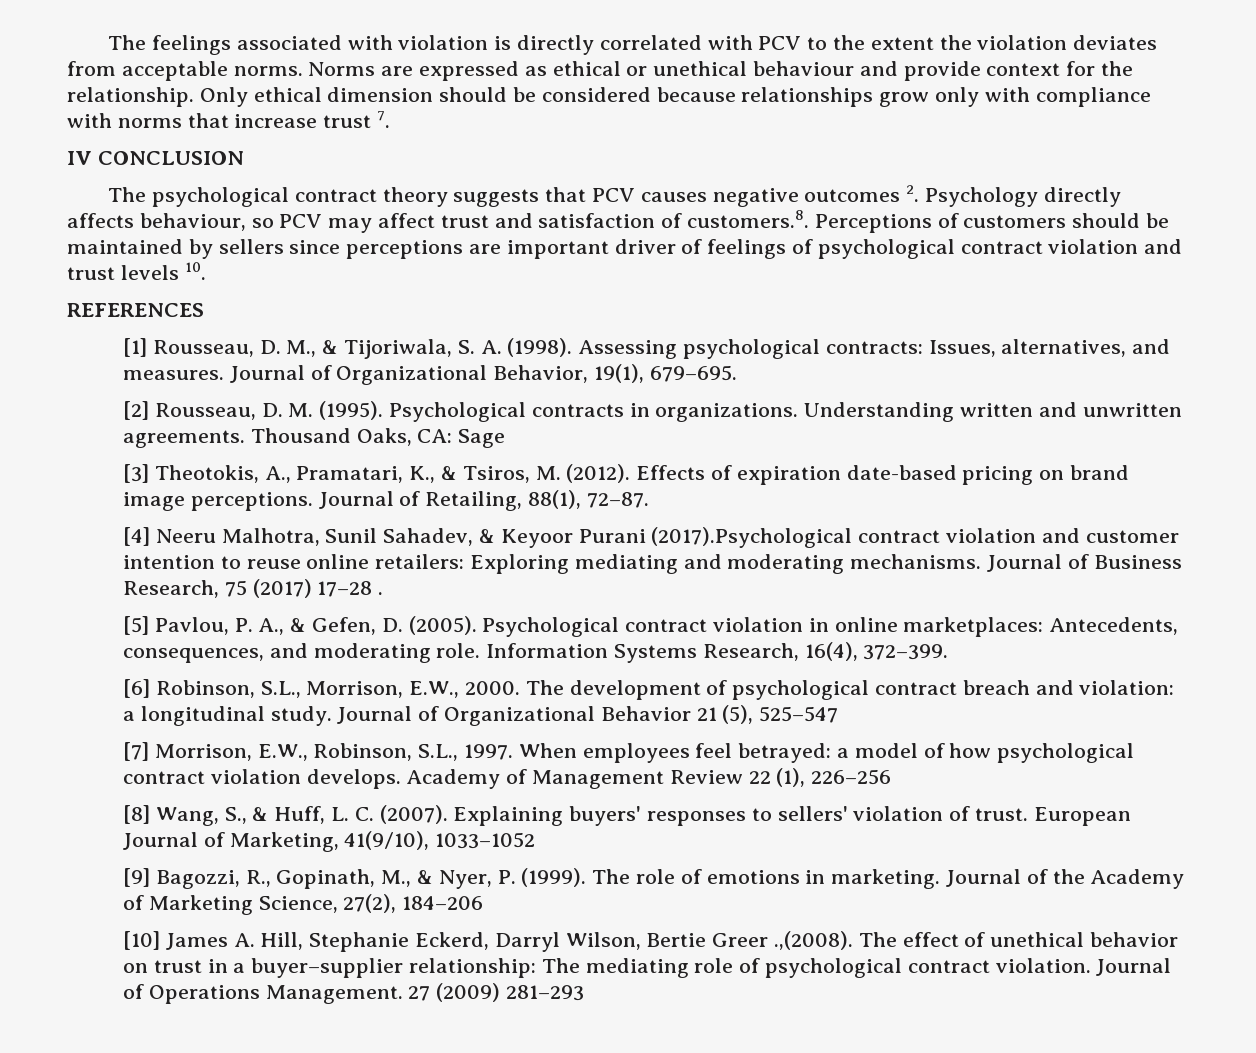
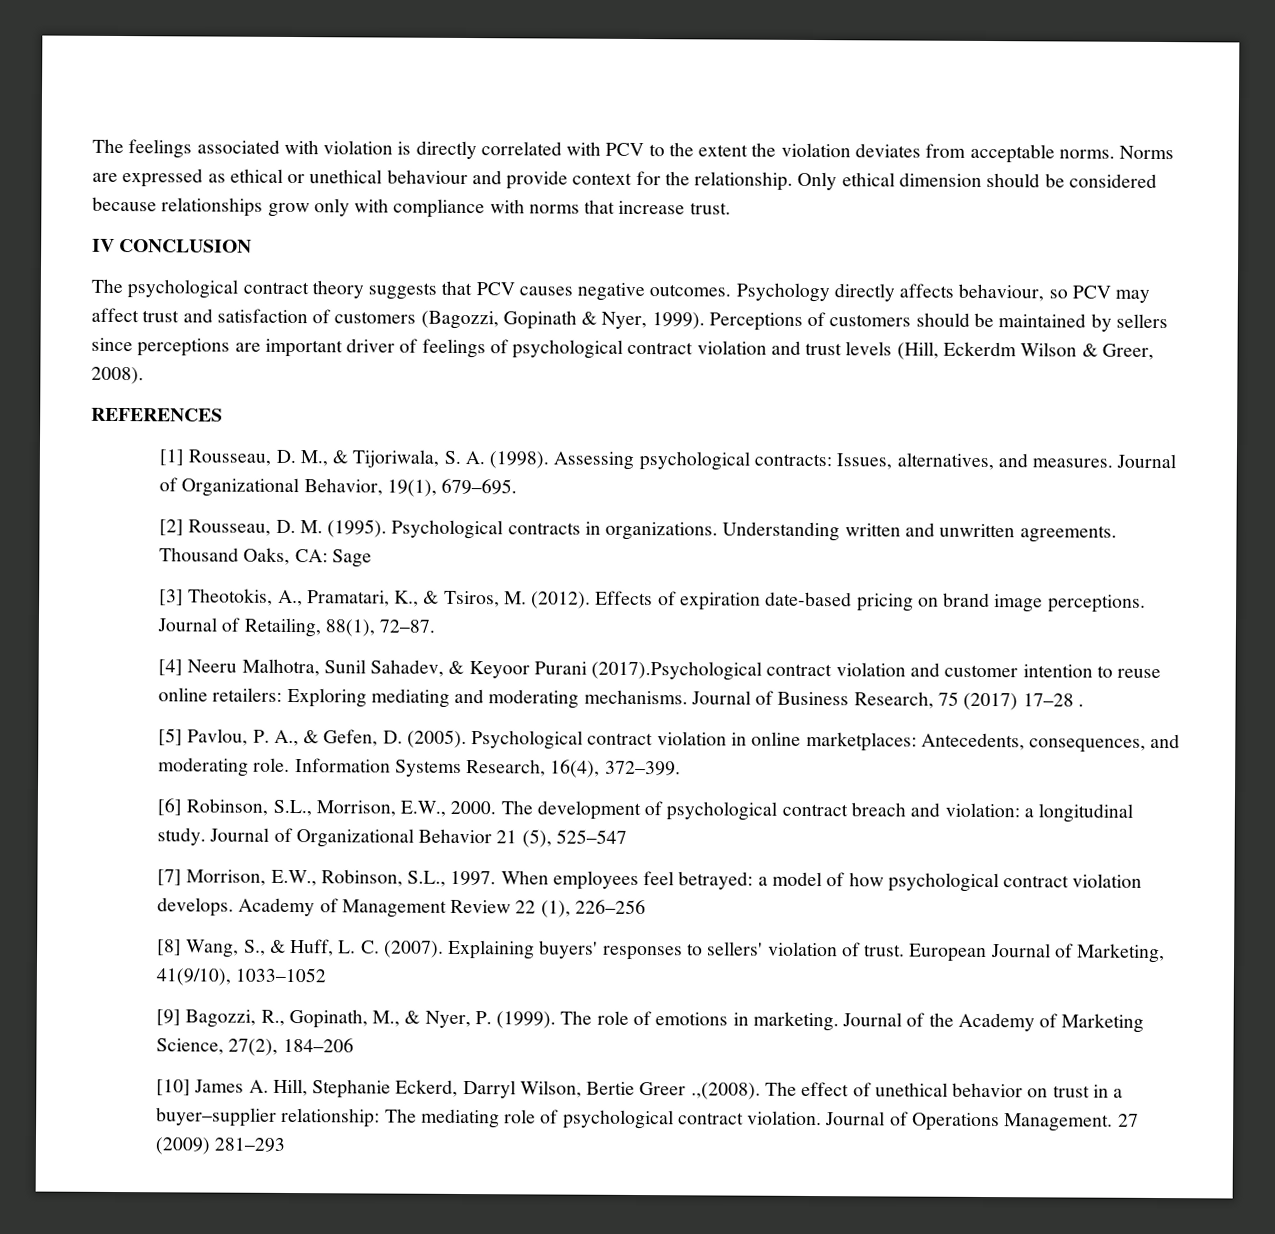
- Only ethical dimension should be considered because relationships grow only with compliance with norms that increase trust 7.
+ Only ethical dimension should be considered because relationships grow only with compliance with norms that increase trust.
- The psychological contract theory suggests that PCV causes negative outcomes 2. Psychology directly affects behaviour, so PCV may affect trust and satisfaction of customers.8. Perceptions of customers should be maintained by sellers since perceptions are important driver of feelings of psychological contract violation and trust levels 10.
+ The psychological contract theory suggests that PCV causes negative outcomes. Psychology directly affects behaviour, so PCV may affect trust and satisfaction of customers (Bagozzi, Gopinath & Nyer, 1999). Perceptions of customers should be maintained by sellers since perceptions are important driver of feelings of psychological contract violation and trust levels (Hill, Eckerdm Wilson & Greer, 2008).

